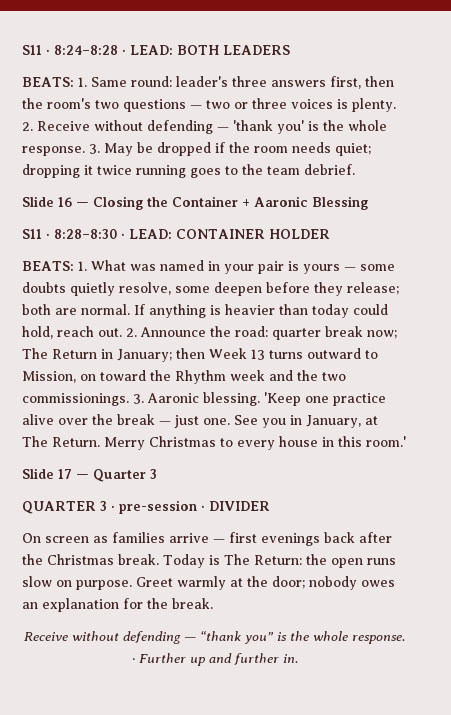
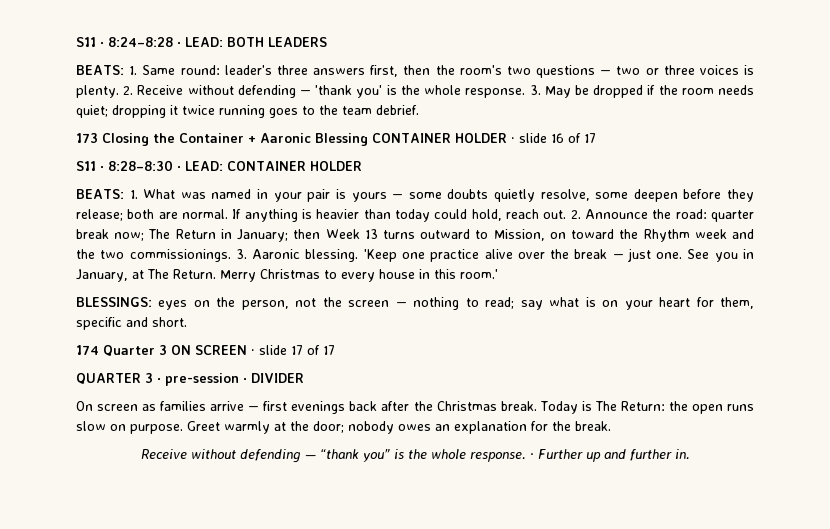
- Slide 16 — Closing the Container + Aaronic Blessing
+ 173 Closing the Container + Aaronic Blessing CONTAINER HOLDER · slide 16 of 17
- Slide 17 — Quarter 3
+ BLESSINGS: eyes on the person, not the screen — nothing to read; say what is on your heart for them, specific and short.
+ 174 Quarter 3 ON SCREEN · slide 17 of 17

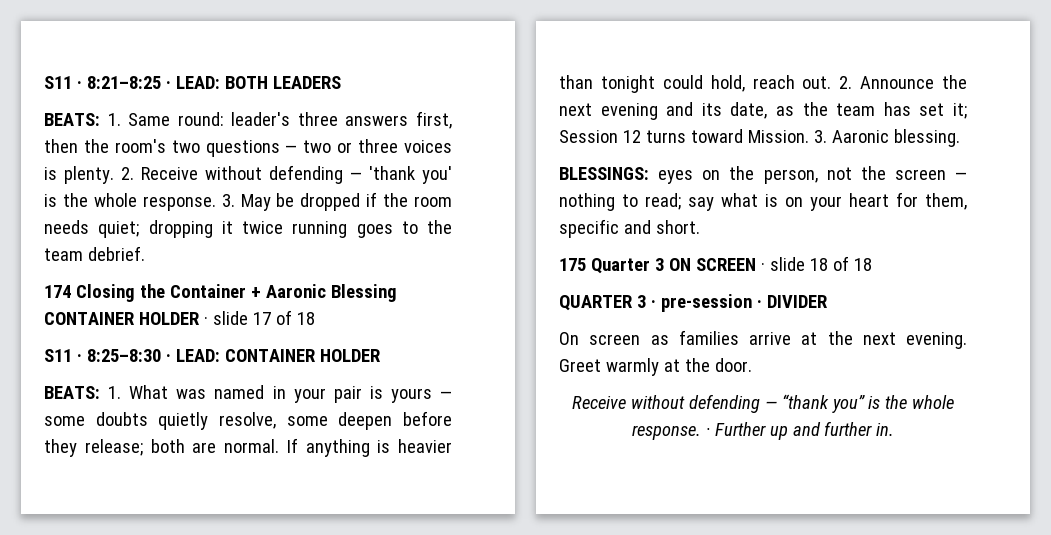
- S11 · 8:24–8:28 · LEAD: BOTH LEADERS
+ S11 · 8:21–8:25 · LEAD: BOTH LEADERS
- 173 Closing the Container + Aaronic Blessing CONTAINER HOLDER · slide 16 of 17
- S11 · 8:28–8:30 · LEAD: CONTAINER HOLDER
+ 174 Closing the Container + Aaronic Blessing CONTAINER HOLDER · slide 17 of 18
+ S11 · 8:25–8:30 · LEAD: CONTAINER HOLDER
- If anything is heavier than today could hold, reach out.
+ If anything is heavier than tonight could hold, reach out.
- 2. Announce the road: quarter break now; The Return in January; then Week 13 turns outward to Mission, on toward the Rhythm week and the two commissionings. 3. Aaronic blessing. 'Keep one practice alive over the break — just one. See you in January, at The Return. Merry Christmas to every house in this room.'
+ 2. Announce the next evening and its date, as the team has set it; Session 12 turns toward Mission. 3. Aaronic blessing.
- 174 Quarter 3 ON SCREEN · slide 17 of 17
+ 175 Quarter 3 ON SCREEN · slide 18 of 18
- On screen as families arrive — first evenings back after the Christmas break. Today is The Return: the open runs slow on purpose. Greet warmly at the door; nobody owes an explanation for the break.
+ On screen as families arrive at the next evening. Greet warmly at the door.

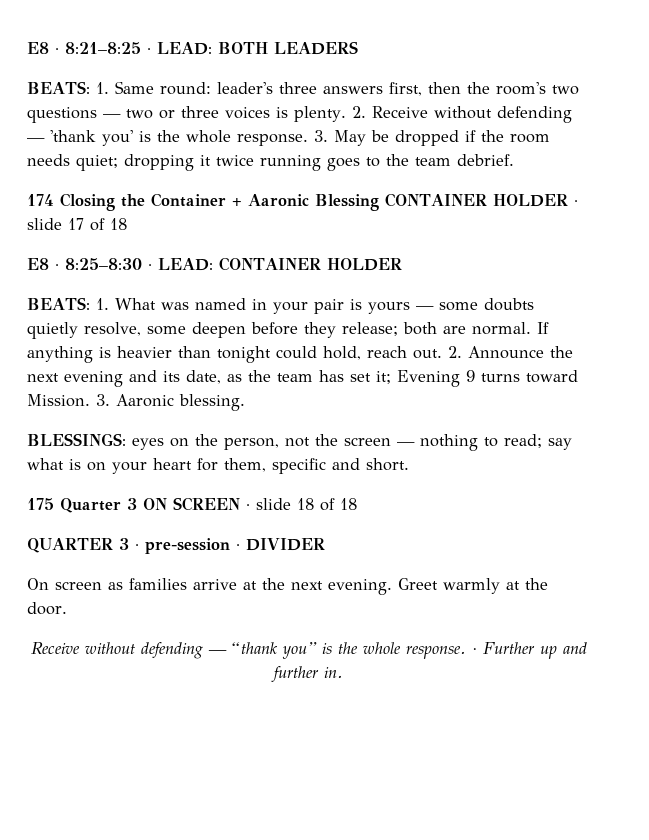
- S11 · 8:21–8:25 · LEAD: BOTH LEADERS
+ E8 · 8:21–8:25 · LEAD: BOTH LEADERS
- S11 · 8:25–8:30 · LEAD: CONTAINER HOLDER
+ E8 · 8:25–8:30 · LEAD: CONTAINER HOLDER
- 2. Announce the next evening and its date, as the team has set it; Session 12 turns toward Mission.
+ 2. Announce the next evening and its date, as the team has set it; Evening 9 turns toward Mission.

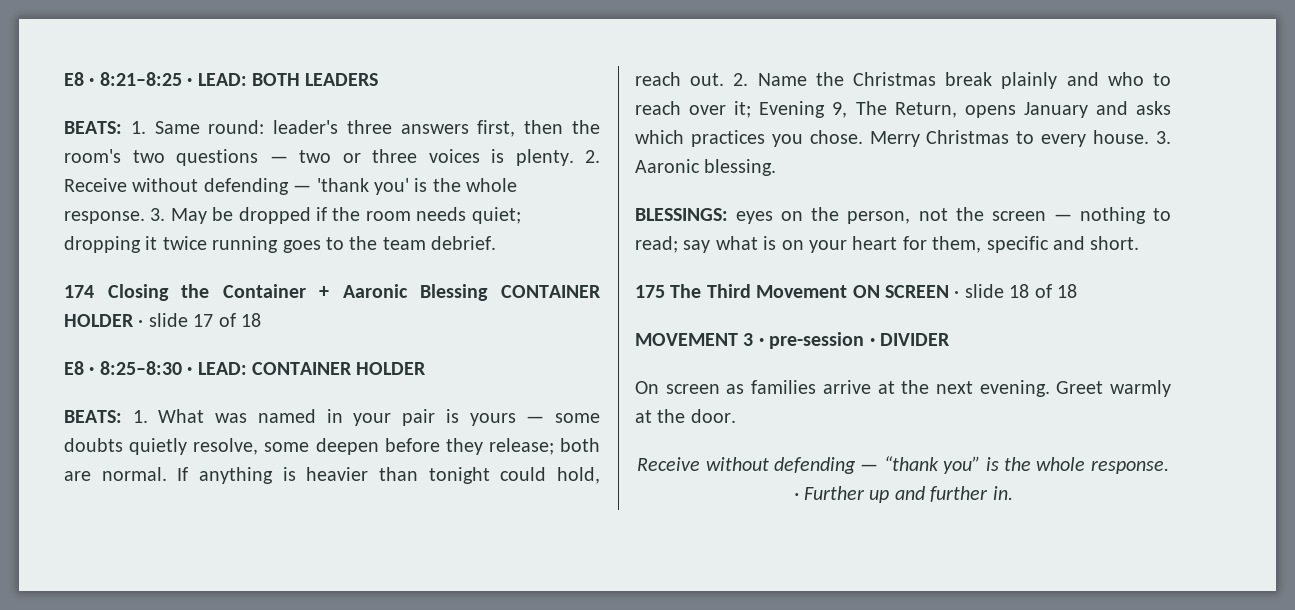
- 2. Announce the next evening and its date, as the team has set it; Evening 9 turns toward Mission.
+ 2. Name the Christmas break plainly and who to reach over it; Evening 9, The Return, opens January and asks which practices you chose. Merry Christmas to every house.
- 175 Quarter 3 ON SCREEN · slide 18 of 18
+ 175 The Third Movement ON SCREEN · slide 18 of 18
- QUARTER 3 · pre-session · DIVIDER
+ MOVEMENT 3 · pre-session · DIVIDER

